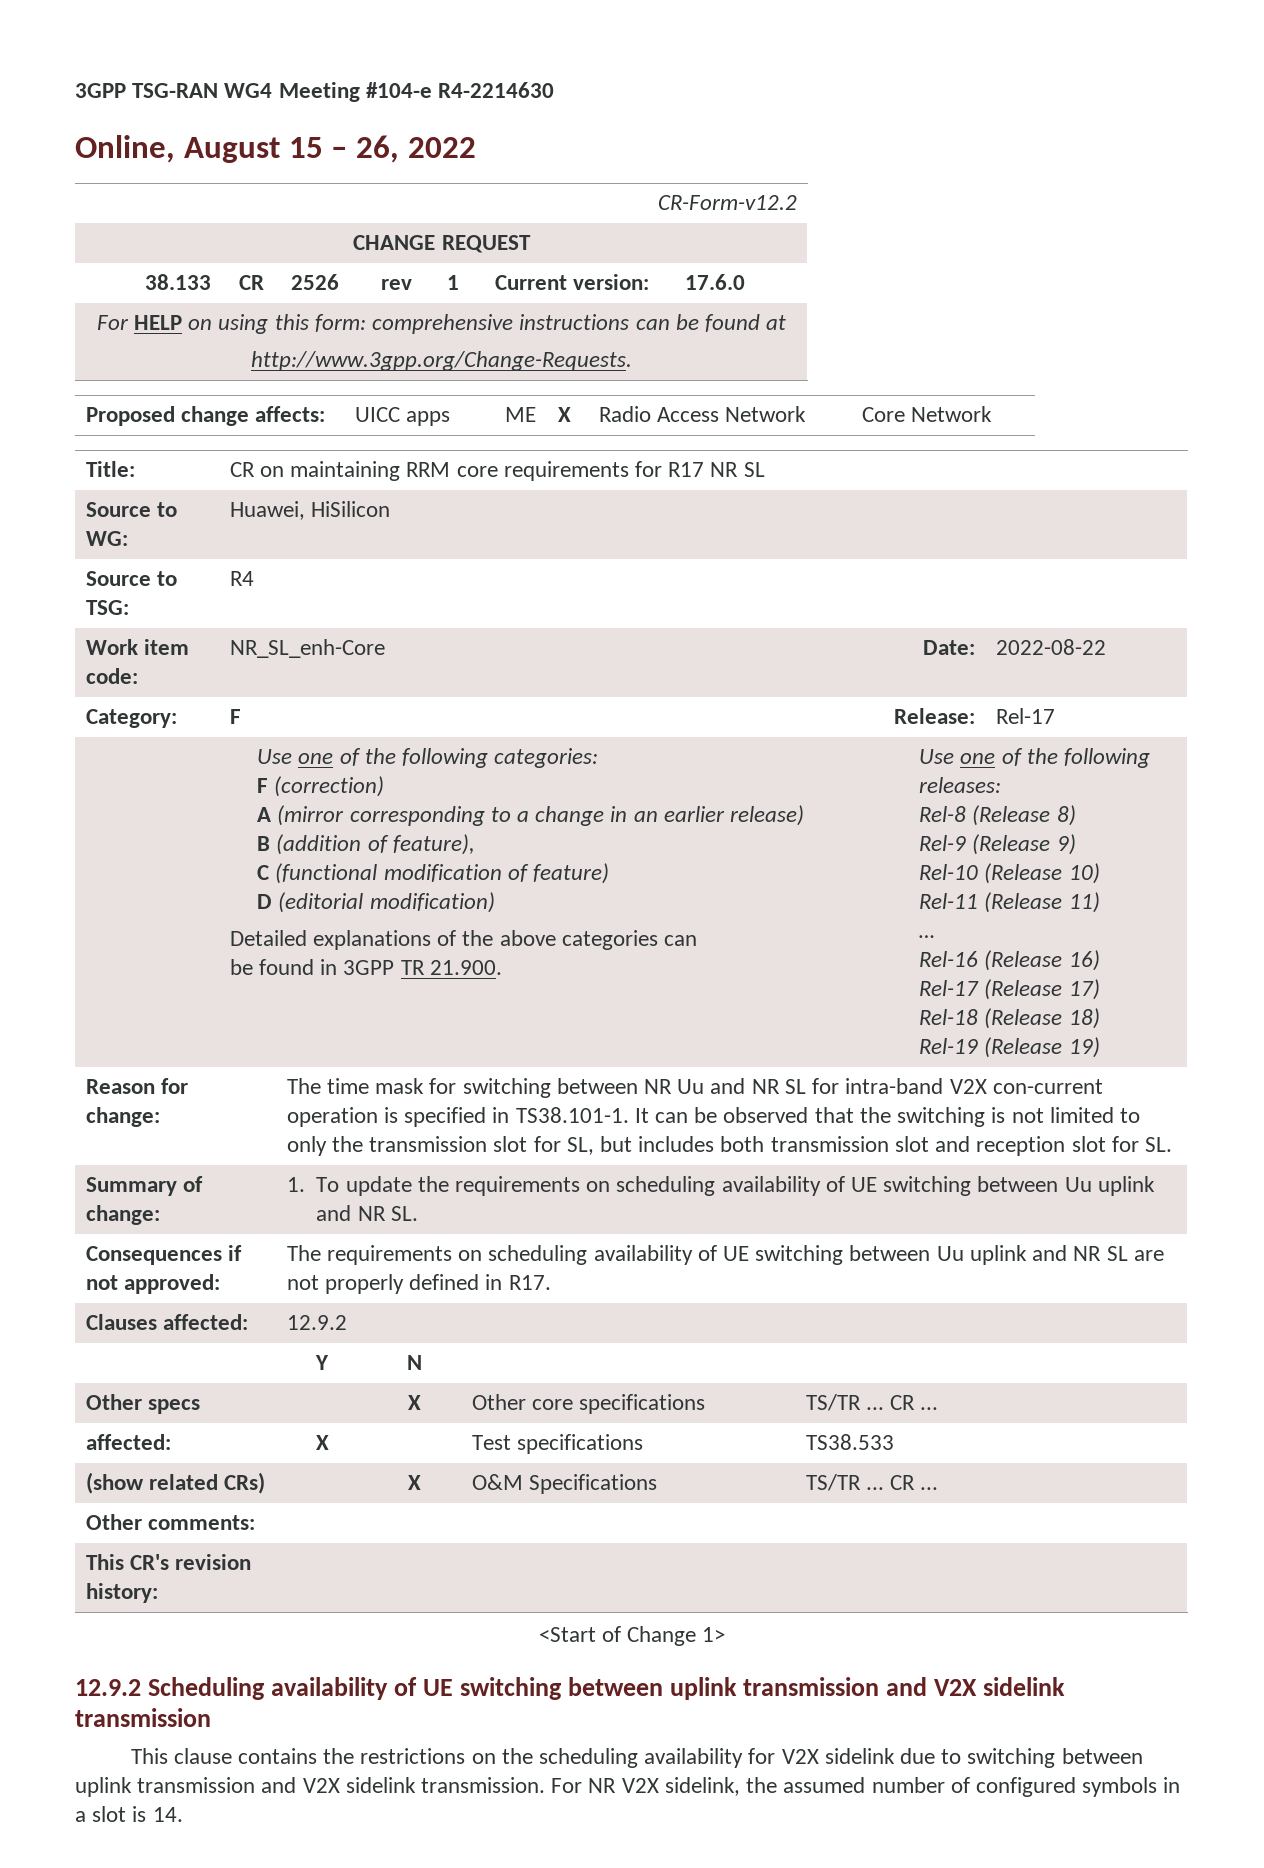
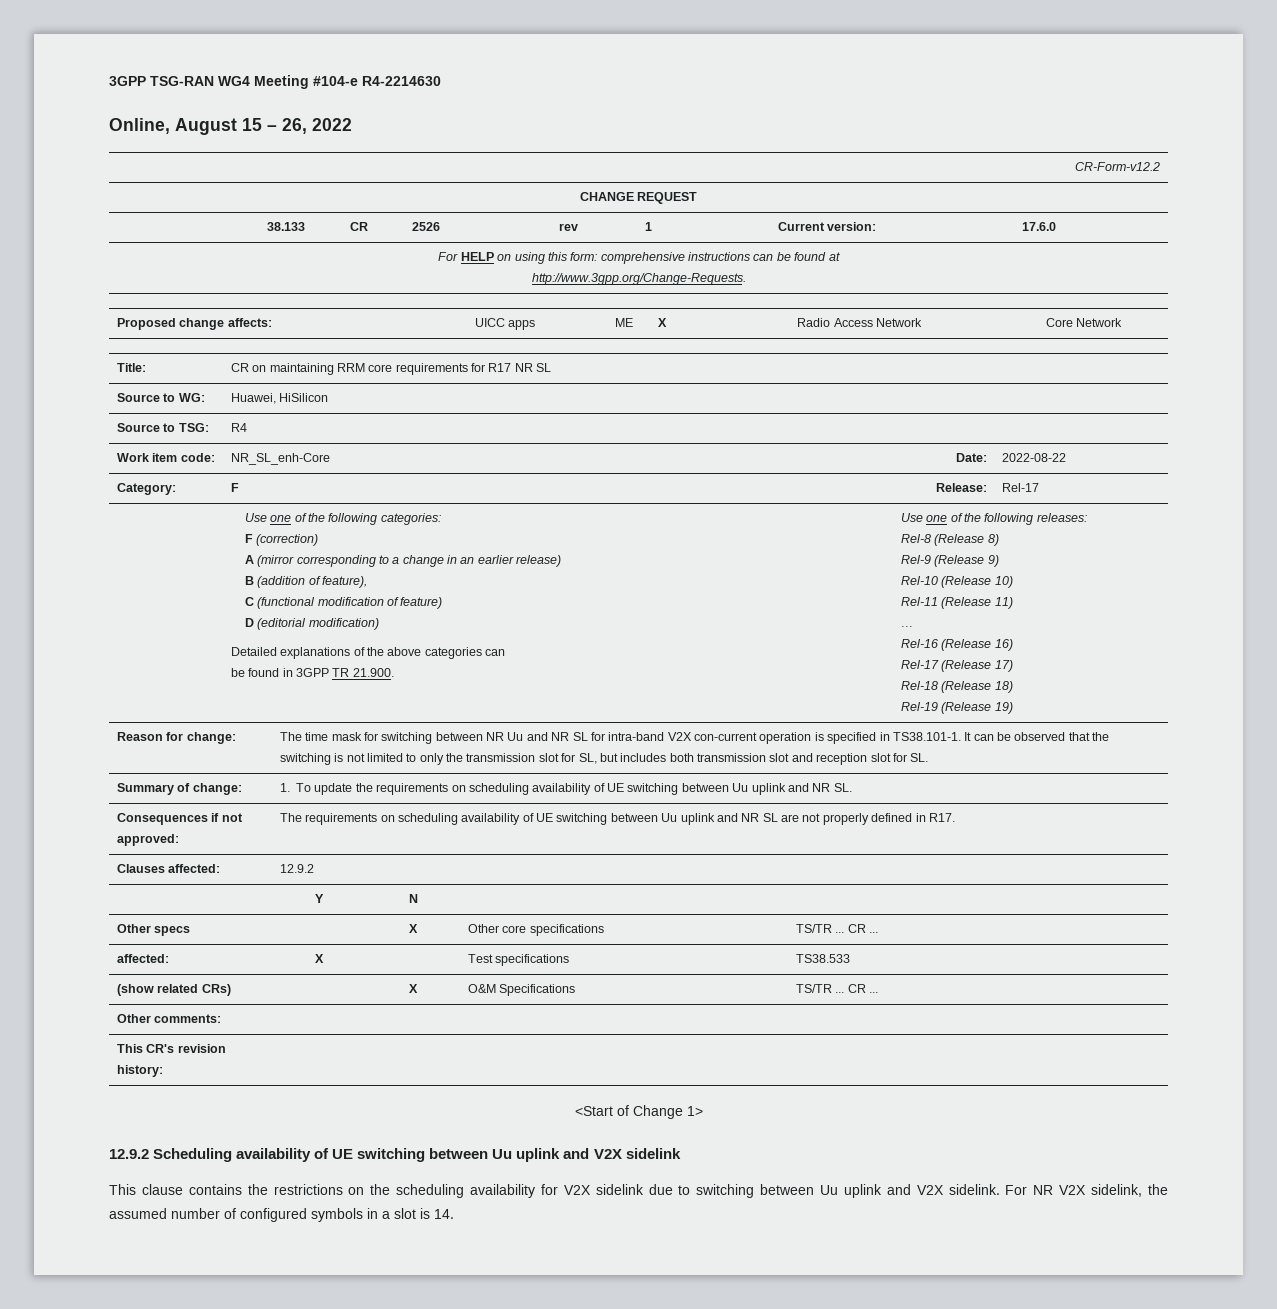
- 12.9.2 Scheduling availability of UE switching between uplink transmission and V2X sidelink transmission
+ 12.9.2 Scheduling availability of UE switching between Uu uplink and V2X sidelink
- This clause contains the restrictions on the scheduling availability for V2X sidelink due to switching between uplink transmission and V2X sidelink transmission.
+ This clause contains the restrictions on the scheduling availability for V2X sidelink due to switching between Uu uplink and V2X sidelink.

